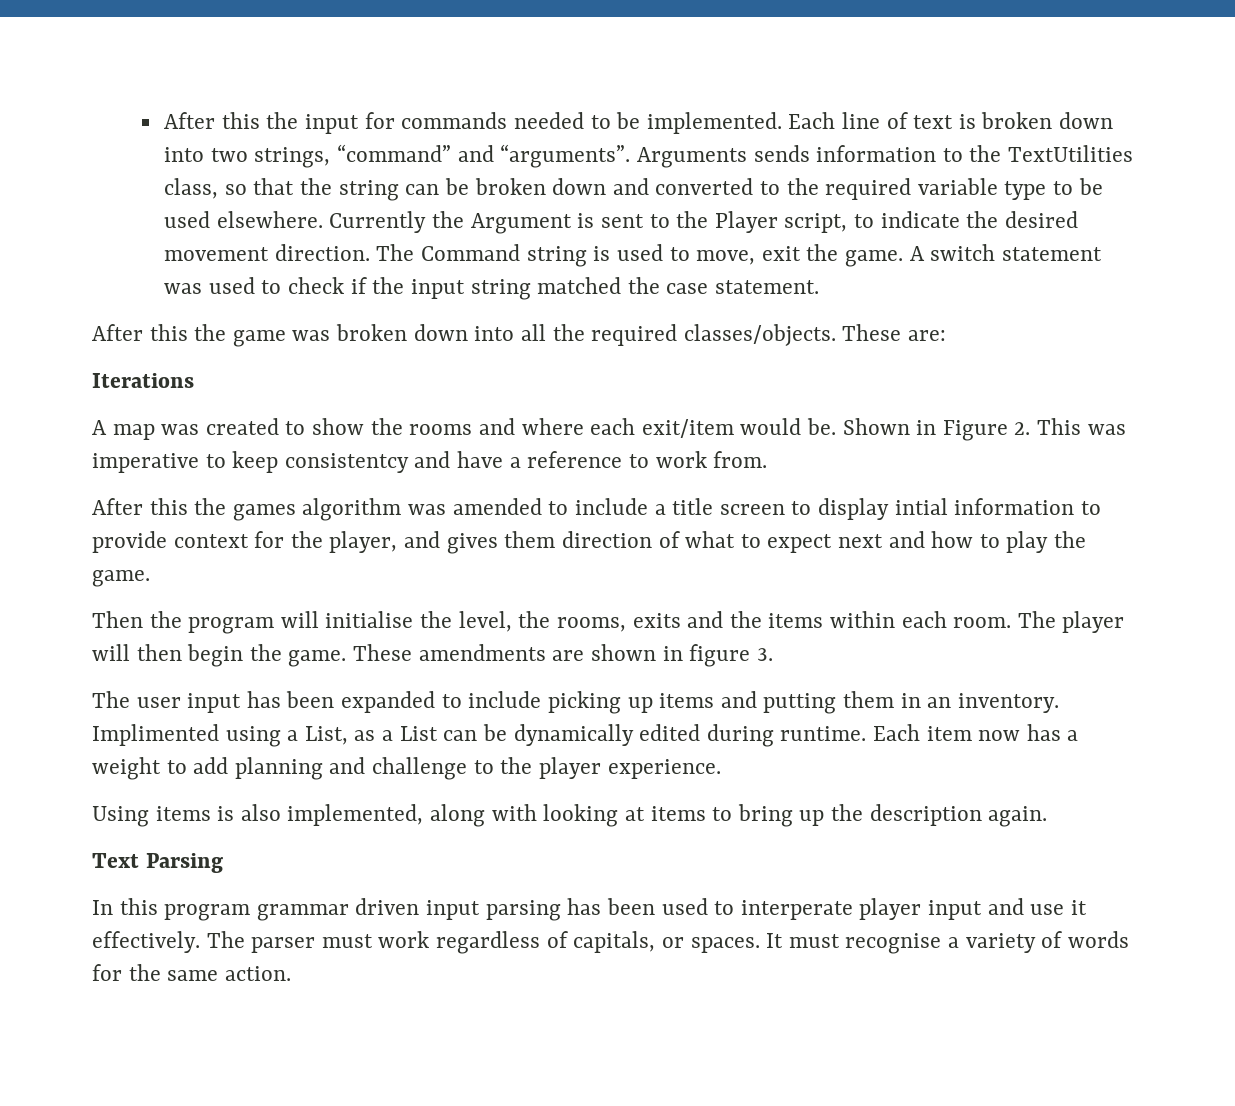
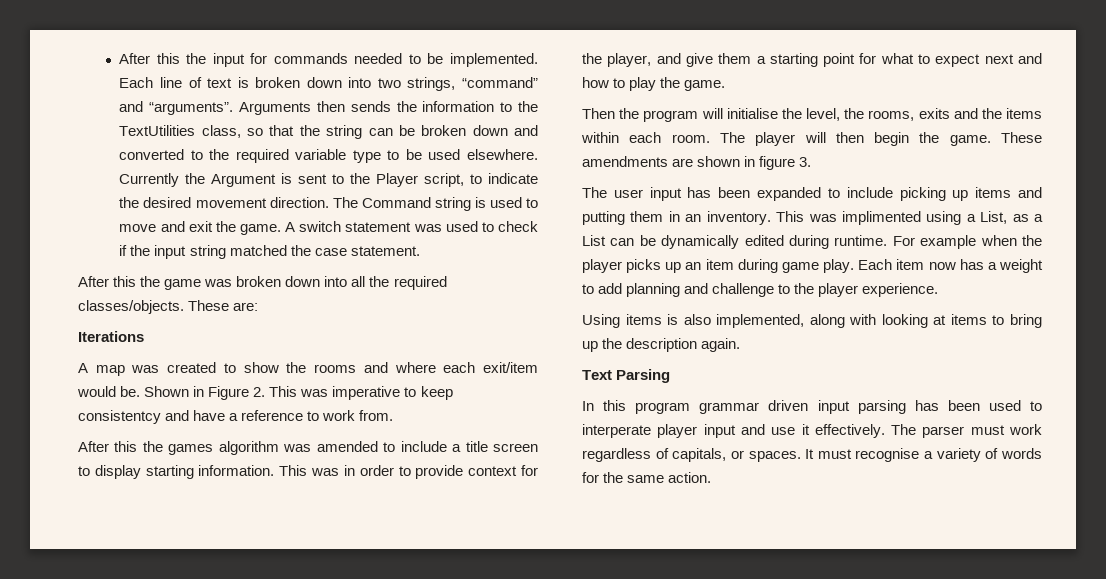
- Arguments sends information to the TextUtilities class, so that the string can be broken down and converted to the required variable type to be used elsewhere.
+ Arguments then sends the information to the TextUtilities class, so that the string can be broken down and converted to the required variable type to be used elsewhere.
- The Command string is used to move, exit the game.
+ The Command string is used to move and exit the game.
- After this the games algorithm was amended to include a title screen to display intial information to provide context for the player, and gives them direction of what to expect next and how to play the game.
+ After this the games algorithm was amended to include a title screen to display starting information. This was in order to provide context for the player, and give them a starting point for what to expect next and how to play the game.
- Implimented using a List, as a List can be dynamically edited during runtime.
+ This was implimented using a List, as a List can be dynamically edited during runtime.
+ For example when the player picks up an item during game play.

